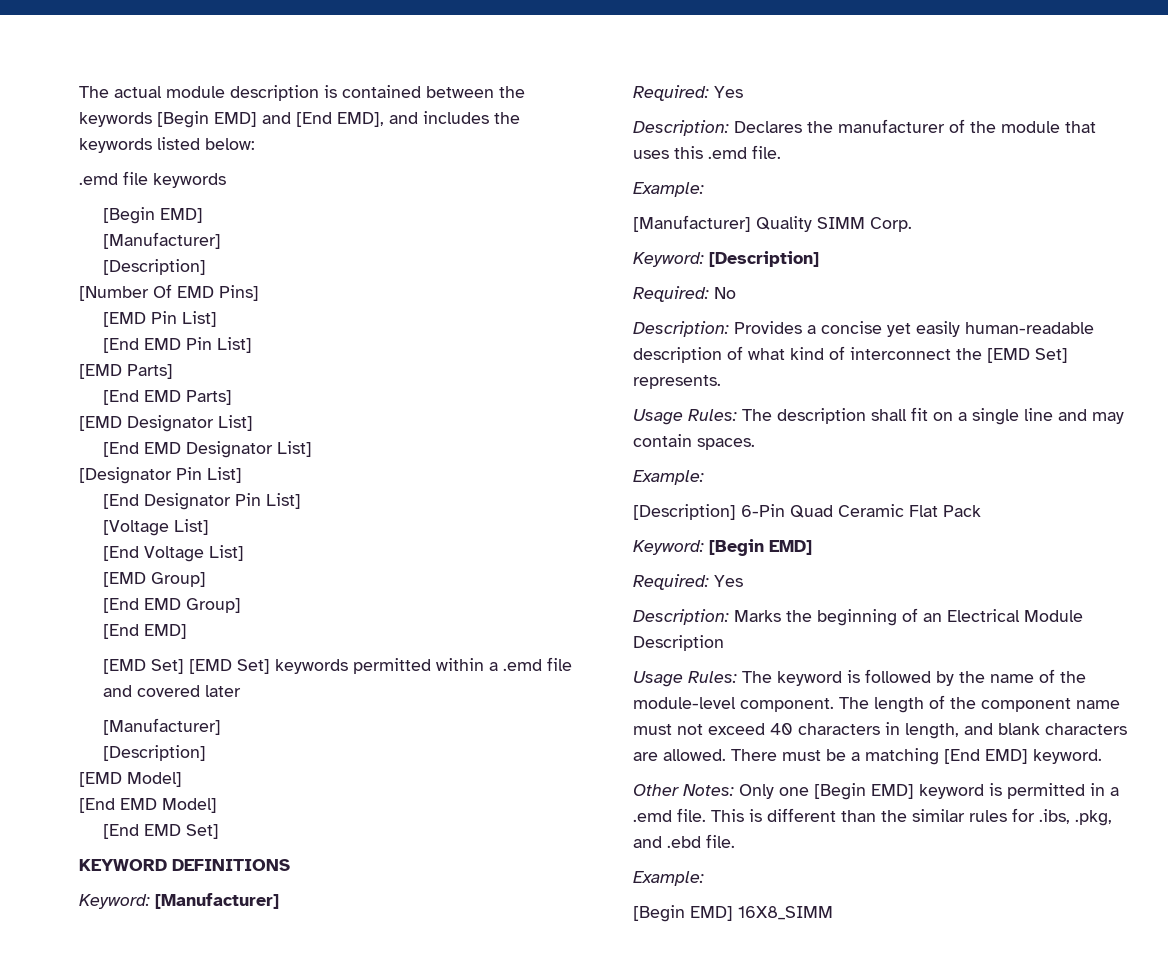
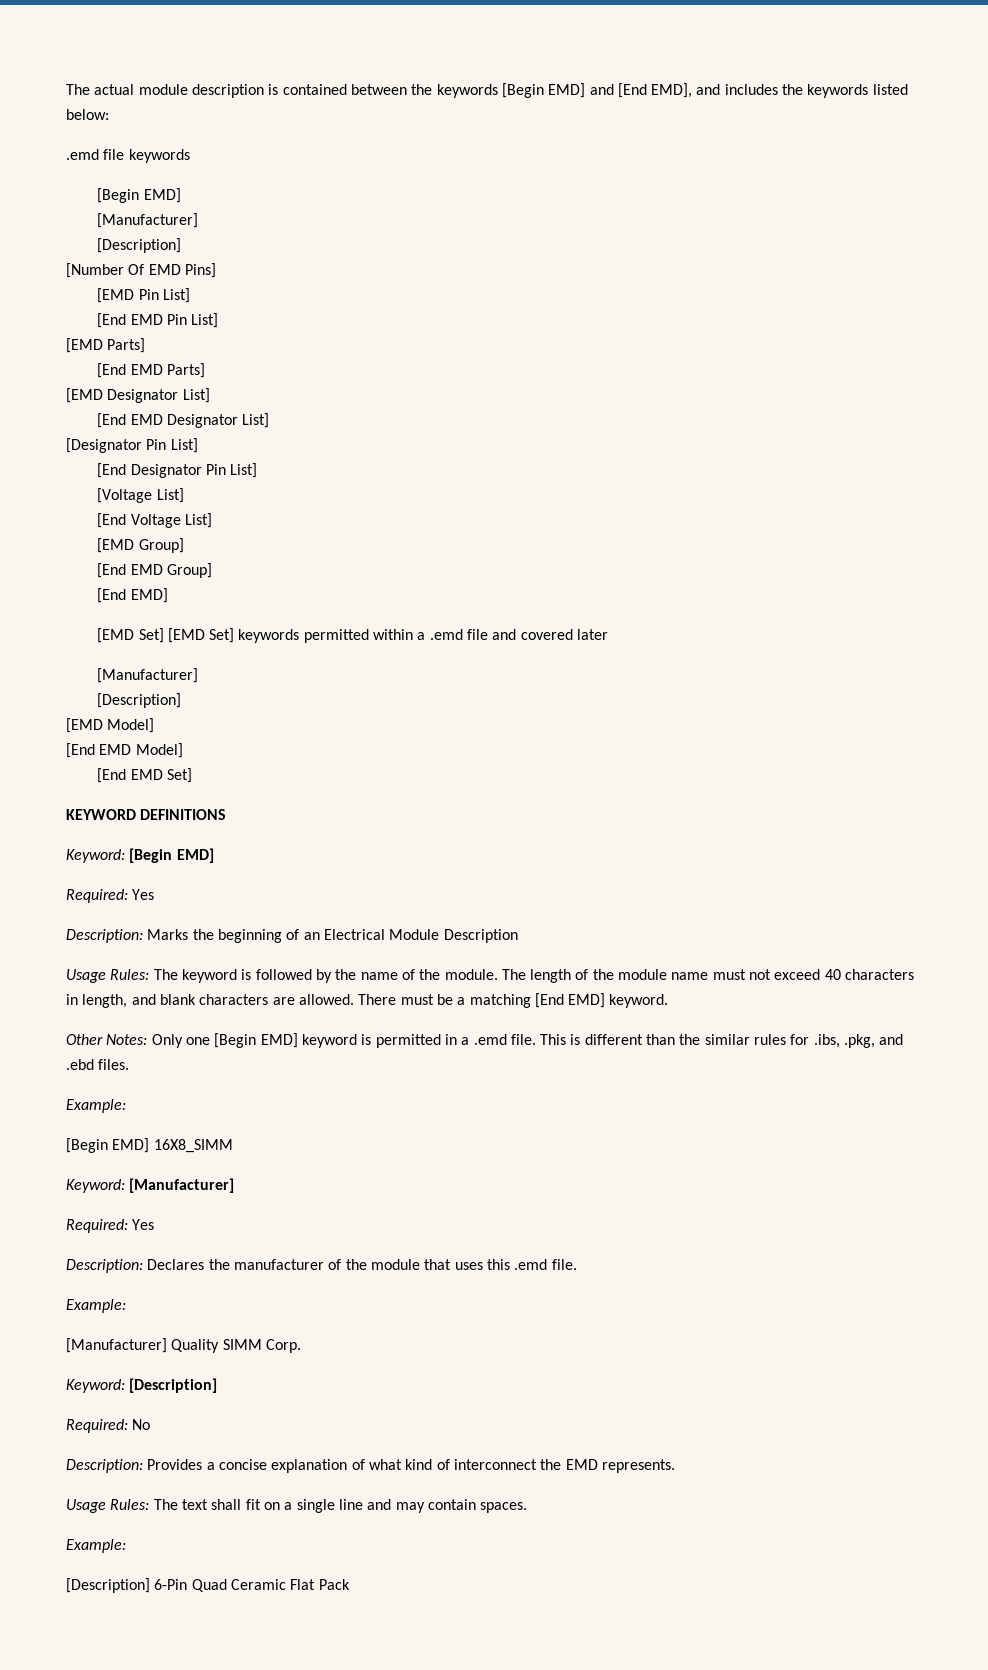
- Keyword: [Manufacturer]
- Required: Yes
- Description: Declares the manufacturer of the module that uses this .emd file.
- Example:
- [Manufacturer] Quality SIMM Corp.
- Keyword: [Description]
- Required: No
- Description: Provides a concise yet easily human-readable description of what kind of interconnect the [EMD Set] represents.
- Usage Rules: The description shall fit on a single line and may contain spaces.
- Example:
- [Description] 6-Pin Quad Ceramic Flat Pack
- Usage Rules: The keyword is followed by the name of the module-level component.
+ Usage Rules: The keyword is followed by the name of the module.
- The length of the component name must not exceed 40 characters in length, and blank characters are allowed.
+ The length of the module name must not exceed 40 characters in length, and blank characters are allowed.
- This is different than the similar rules for .ibs, .pkg, and .ebd file.
+ This is different than the similar rules for .ibs, .pkg, and .ebd files.
+ Keyword: [Manufacturer]
+ Required: Yes
+ Description: Declares the manufacturer of the module that uses this .emd file.
+ Example:
+ [Manufacturer] Quality SIMM Corp.
+ Keyword: [Description]
+ Required: No
+ Description: Provides a concise explanation of what kind of interconnect the EMD represents.
+ Usage Rules: The text shall fit on a single line and may contain spaces.
+ Example:
+ [Description] 6-Pin Quad Ceramic Flat Pack

